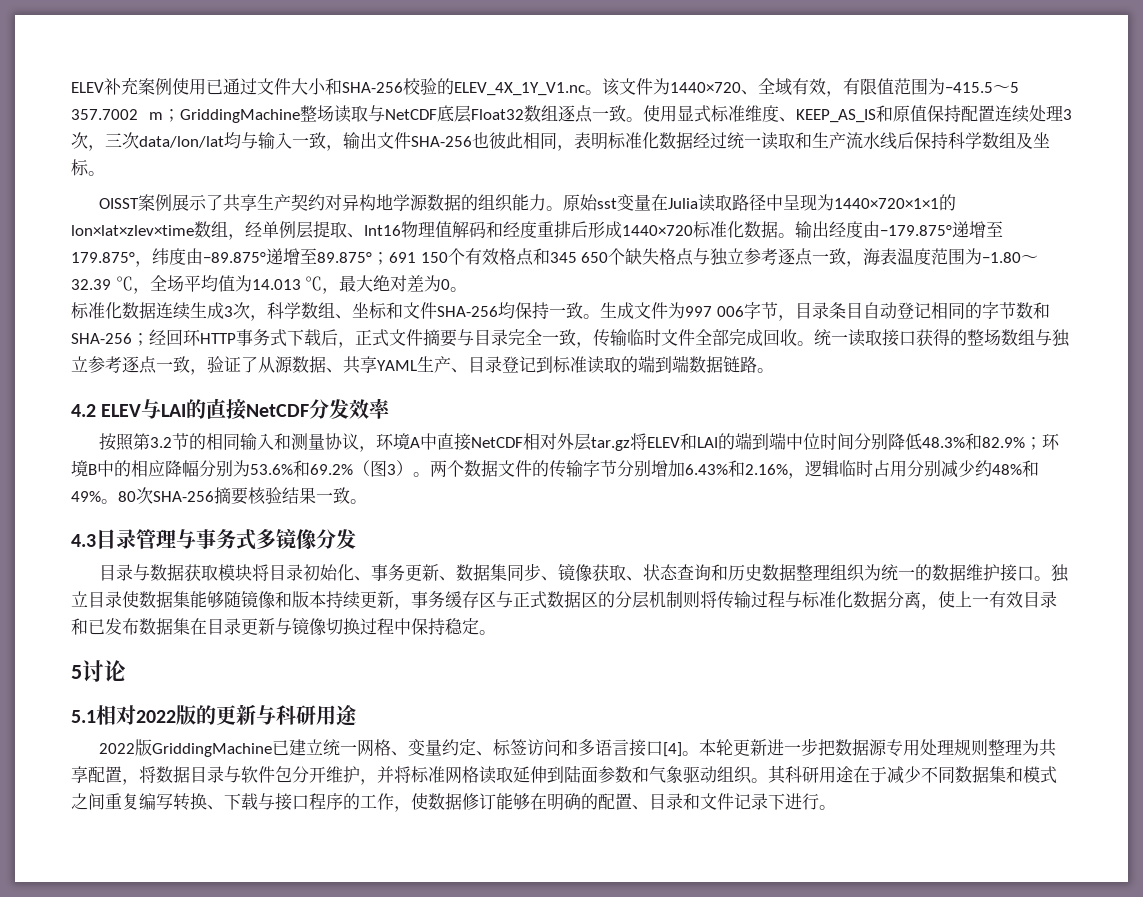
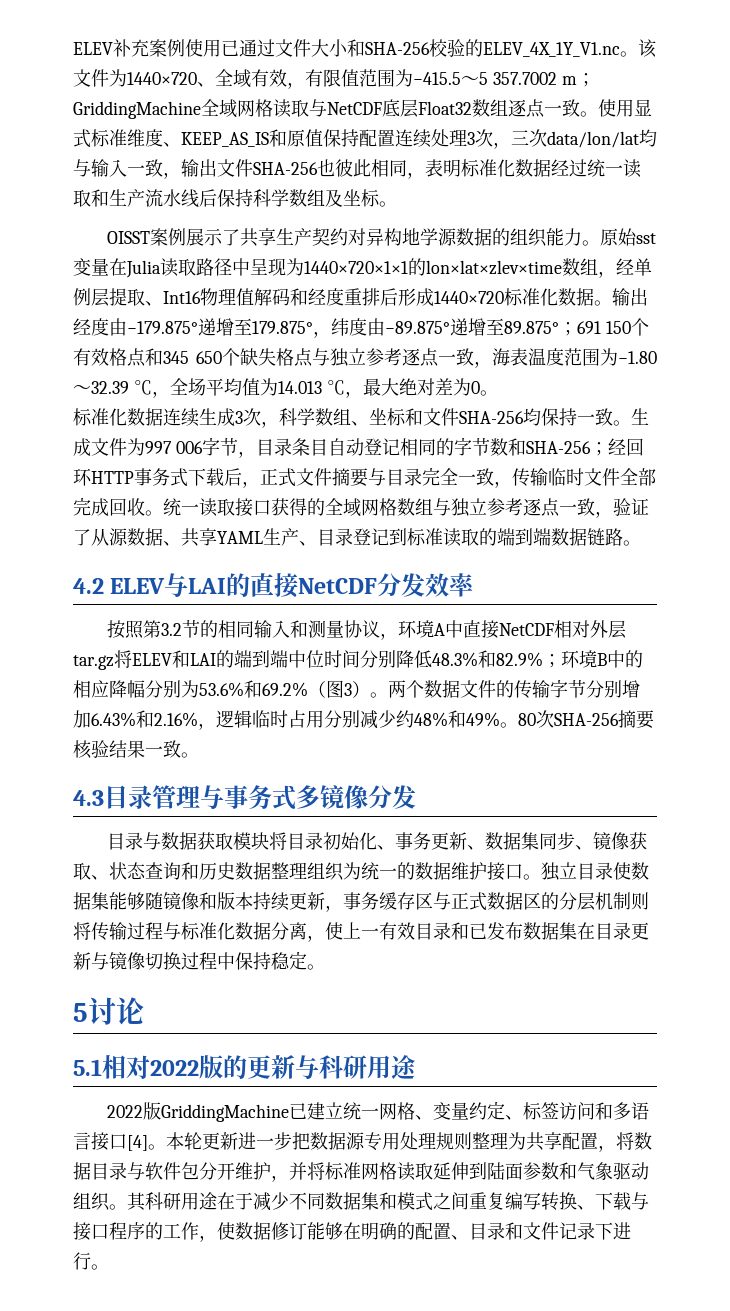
- 该文件为1440×720、全域有效，有限值范围为−415.5～5 357.7002 m；GriddingMachine整场读取与NetCDF底层Float32数组逐点一致。
+ 该文件为1440×720、全域有效，有限值范围为−415.5～5 357.7002 m；GriddingMachine全域网格读取与NetCDF底层Float32数组逐点一致。
- 统一读取接口获得的整场数组与独立参考逐点一致，验证了从源数据、共享YAML生产、目录登记到标准读取的端到端数据链路。
+ 统一读取接口获得的全域网格数组与独立参考逐点一致，验证了从源数据、共享YAML生产、目录登记到标准读取的端到端数据链路。

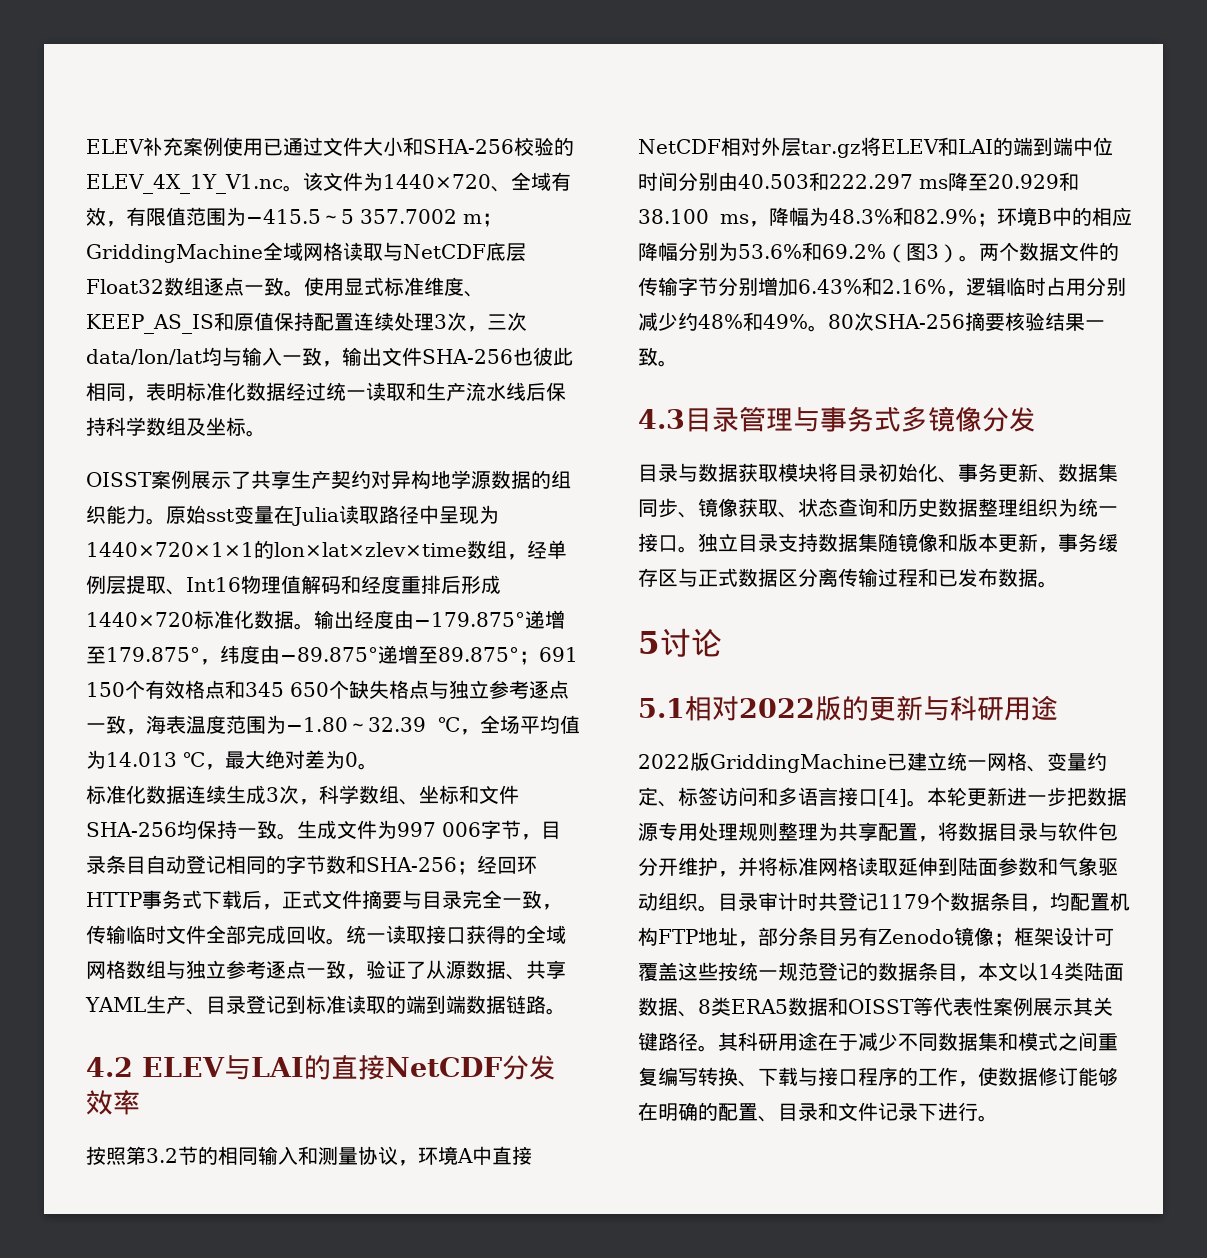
- 按照第3.2节的相同输入和测量协议，环境A中直接NetCDF相对外层tar.gz将ELEV和LAI的端到端中位时间分别降低48.3%和82.9%；环境B中的相应降幅分别为53.6%和69.2%（图3）。
+ 按照第3.2节的相同输入和测量协议，环境A中直接NetCDF相对外层tar.gz将ELEV和LAI的端到端中位时间分别由40.503和222.297 ms降至20.929和38.100 ms，降幅为48.3%和82.9%；环境B中的相应降幅分别为53.6%和69.2%（图3）。
- 目录与数据获取模块将目录初始化、事务更新、数据集同步、镜像获取、状态查询和历史数据整理组织为统一的数据维护接口。
+ 目录与数据获取模块将目录初始化、事务更新、数据集同步、镜像获取、状态查询和历史数据整理组织为统一接口。
- 独立目录使数据集能够随镜像和版本持续更新，事务缓存区与正式数据区的分层机制则将传输过程与标准化数据分离，使上一有效目录和已发布数据集在目录更新与镜像切换过程中保持稳定。
+ 独立目录支持数据集随镜像和版本更新，事务缓存区与正式数据区分离传输过程和已发布数据。
+ 目录审计时共登记1179个数据条目，均配置机构FTP地址，部分条目另有Zenodo镜像；框架设计可覆盖这些按统一规范登记的数据条目，本文以14类陆面数据、8类ERA5数据和OISST等代表性案例展示其关键路径。

